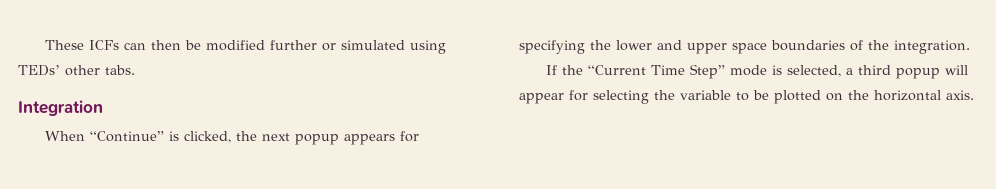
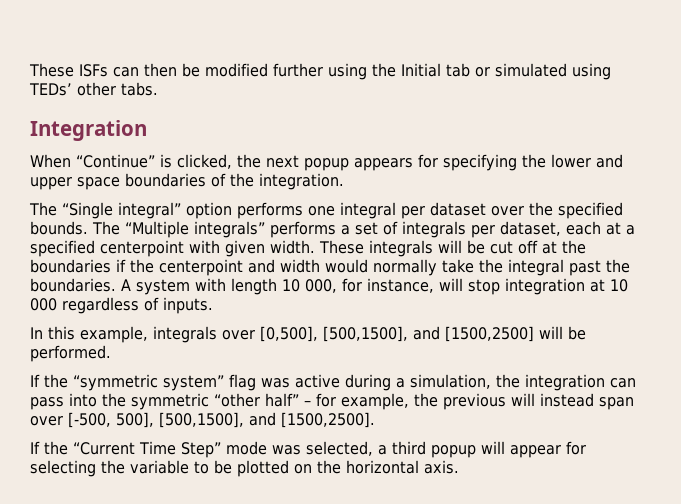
- These ICFs can then be modified further or simulated using TEDs’ other tabs.
+ These ISFs can then be modified further using the Initial tab or simulated using TEDs’ other tabs.
+ The “Single integral” option performs one integral per dataset over the specified bounds. The “Multiple integrals” performs a set of integrals per dataset, each at a specified centerpoint with given width. These integrals will be cut off at the boundaries if the centerpoint and width would normally take the integral past the boundaries. A system with length 10 000, for instance, will stop integration at 10 000 regardless of inputs.
+ In this example, integrals over [0,500], [500,1500], and [1500,2500] will be performed.
+ If the “symmetric system” flag was active during a simulation, the integration can pass into the symmetric “other half” – for example, the previous will instead span over [-500, 500], [500,1500], and [1500,2500].
- If the “Current Time Step” mode is selected, a third popup will appear for selecting the variable to be plotted on the horizontal axis.
+ If the “Current Time Step” mode was selected, a third popup will appear for selecting the variable to be plotted on the horizontal axis.

